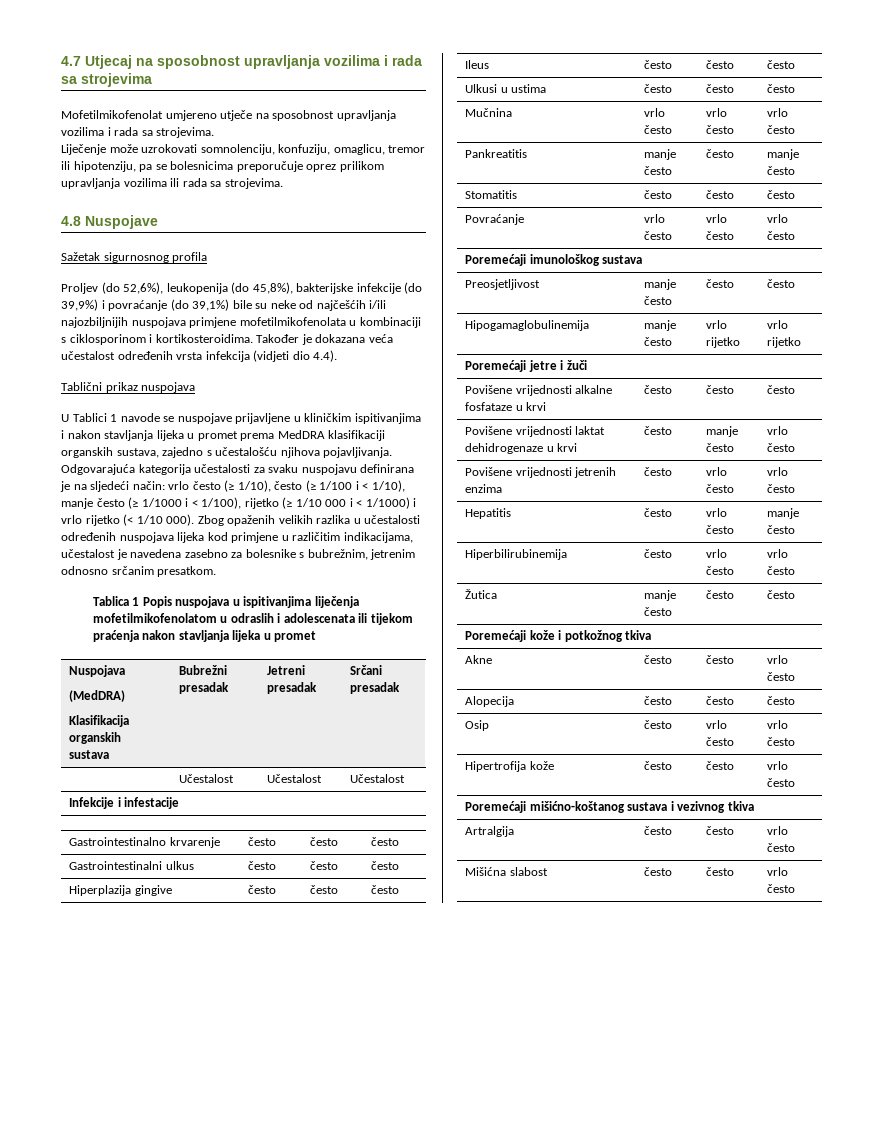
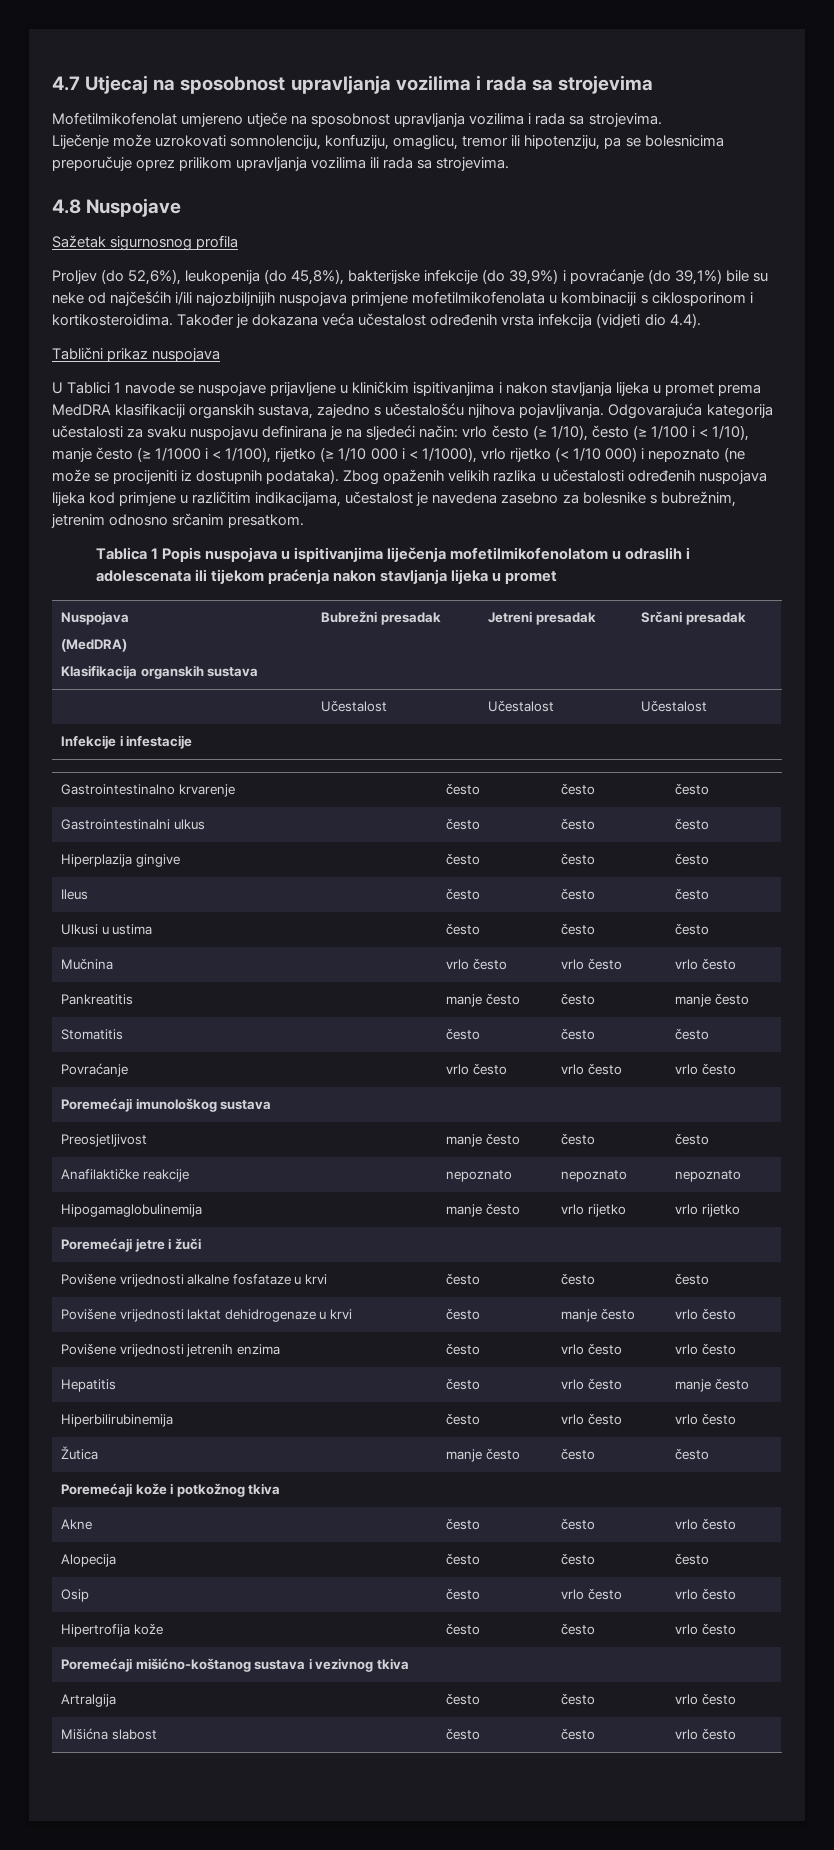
- Odgovarajuća kategorija učestalosti za svaku nuspojavu definirana je na sljedeći način: vrlo često (≥ 1/10), često (≥ 1/100 i < 1/10), manje često (≥ 1/1000 i < 1/100), rijetko (≥ 1/10 000 i < 1/1000) i vrlo rijetko (< 1/10 000).
+ Odgovarajuća kategorija učestalosti za svaku nuspojavu definirana je na sljedeći način: vrlo često (≥ 1/10), često (≥ 1/100 i < 1/10), manje često (≥ 1/1000 i < 1/100), rijetko (≥ 1/10 000 i < 1/1000), vrlo rijetko (< 1/10 000) i nepoznato (ne može se procijeniti iz dostupnih podataka).
+ Anafilaktičke reakcije | nepoznato | nepoznato | nepoznato

